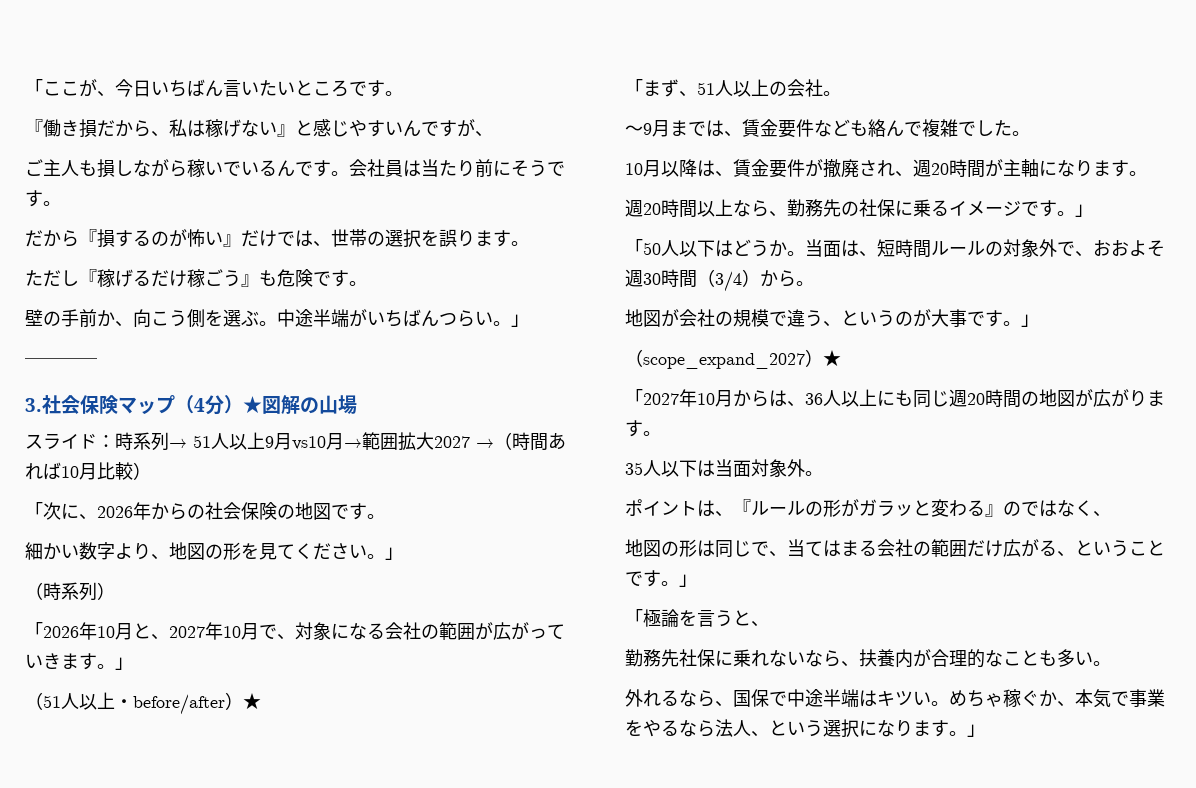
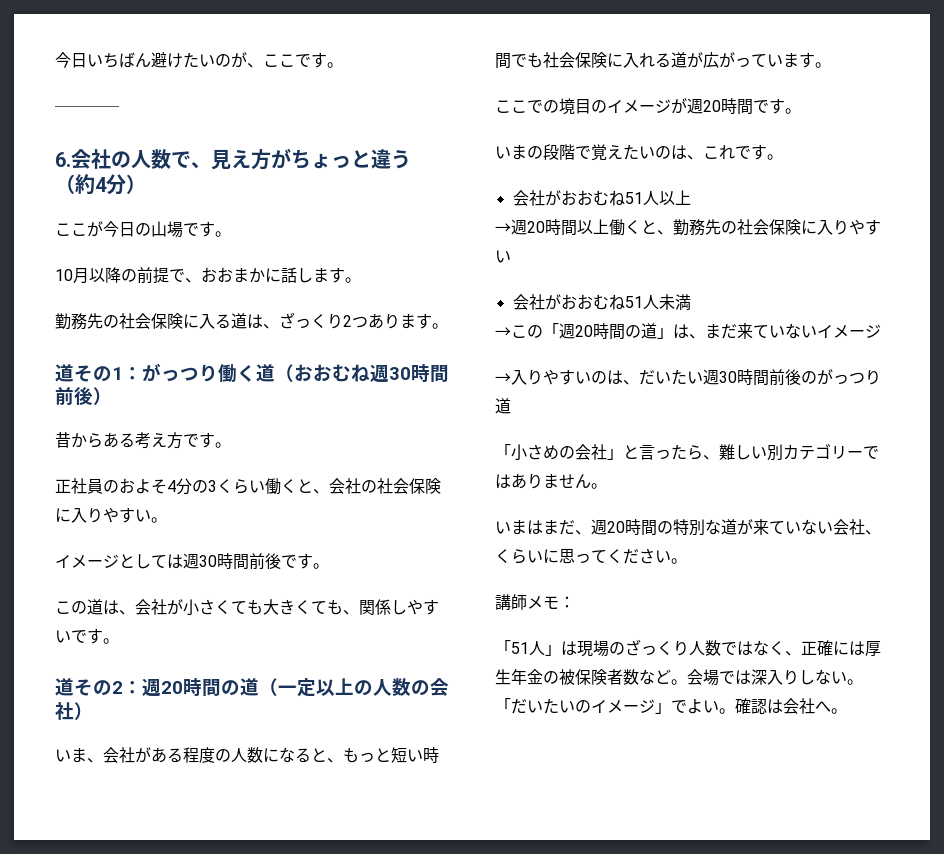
- 「ここが、今日いちばん言いたいところです。
- 『働き損だから、私は稼げない』と感じやすいんですが、
- ご主人も損しながら稼いでいるんです。会社員は当たり前にそうです。
- だから『損するのが怖い』だけでは、世帯の選択を誤ります。
- ただし『稼げるだけ稼ごう』も危険です。
- 壁の手前か、向こう側を選ぶ。中途半端がいちばんつらい。」
+ 今日いちばん避けたいのが、ここです。
  ────
- 3.社会保険マップ（4分）★図解の山場
- スライド：時系列→ 51人以上9月vs10月→範囲拡大2027 →（時間あれば10月比較）
- 「次に、2026年からの社会保険の地図です。
- 細かい数字より、地図の形を見てください。」
- （時系列）
- 「2026年10月と、2027年10月で、対象になる会社の範囲が広がっていきます。」
- （51人以上・before/after）★
- 「まず、51人以上の会社。
- 〜9月までは、賃金要件なども絡んで複雑でした。
- 10月以降は、賃金要件が撤廃され、週20時間が主軸になります。
- 週20時間以上なら、勤務先の社保に乗るイメージです。」
- 「50人以下はどうか。当面は、短時間ルールの対象外で、おおよそ週30時間（3/4）から。
- 地図が会社の規模で違う、というのが大事です。」
- （scope_expand_2027）★
- 「2027年10月からは、36人以上にも同じ週20時間の地図が広がります。
- 35人以下は当面対象外。
- ポイントは、『ルールの形がガラッと変わる』のではなく、
- 地図の形は同じで、当てはまる会社の範囲だけ広がる、ということです。」
- 「極論を言うと、
- 勤務先社保に乗れないなら、扶養内が合理的なことも多い。
- 外れるなら、国保で中途半端はキツい。めちゃ稼ぐか、本気で事業をやるなら法人、という選択になります。」
+ 6.会社の人数で、見え方がちょっと違う（約4分）
+ ここが今日の山場です。
+ 10月以降の前提で、おおまかに話します。
+ 勤務先の社会保険に入る道は、ざっくり2つあります。
+ 道その1：がっつり働く道（おおむね週30時間前後）
+ 昔からある考え方です。
+ 正社員のおよそ4分の3くらい働くと、会社の社会保険に入りやすい。
+ イメージとしては週30時間前後です。
+ この道は、会社が小さくても大きくても、関係しやすいです。
+ 道その2：週20時間の道（一定以上の人数の会社）
+ いま、会社がある程度の人数になると、もっと短い時間でも社会保険に入れる道が広がっています。
+ ここでの境目のイメージが週20時間です。
+ いまの段階で覚えたいのは、これです。
+ 会社がおおむね51人以上
+ →週20時間以上働くと、勤務先の社会保険に入りやすい
+ 会社がおおむね51人未満
+ →この「週20時間の道」は、まだ来ていないイメージ
+ →入りやすいのは、だいたい週30時間前後のがっつり道
+ 「小さめの会社」と言ったら、難しい別カテゴリーではありません。
+ いまはまだ、週20時間の特別な道が来ていない会社、くらいに思ってください。
+ 講師メモ：
+ 「51人」は現場のざっくり人数ではなく、正確には厚生年金の被保険者数など。会場では深入りしない。「だいたいのイメージ」でよい。確認は会社へ。

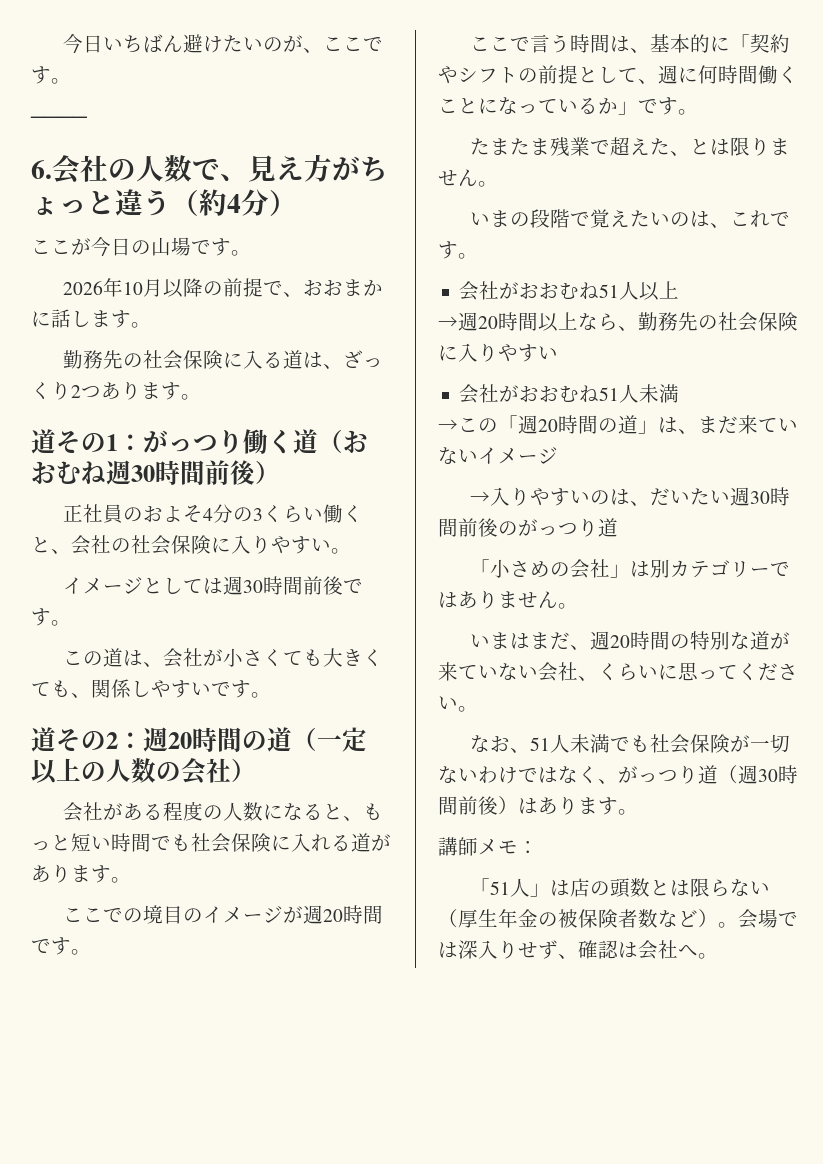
- 10月以降の前提で、おおまかに話します。
+ 2026年10月以降の前提で、おおまかに話します。
- 昔からある考え方です。
- いま、会社がある程度の人数になると、もっと短い時間でも社会保険に入れる道が広がっています。
+ 会社がある程度の人数になると、もっと短い時間でも社会保険に入れる道があります。
+ ここで言う時間は、基本的に「契約やシフトの前提として、週に何時間働くことになっているか」です。
+ たまたま残業で超えた、とは限りません。
- →週20時間以上働くと、勤務先の社会保険に入りやすい
+ →週20時間以上なら、勤務先の社会保険に入りやすい
- 「小さめの会社」と言ったら、難しい別カテゴリーではありません。
+ 「小さめの会社」は別カテゴリーではありません。
+ なお、51人未満でも社会保険が一切ないわけではなく、がっつり道（週30時間前後）はあります。
- 「51人」は現場のざっくり人数ではなく、正確には厚生年金の被保険者数など。
+ 「51人」は店の頭数とは限らない（厚生年金の被保険者数など）。
- 会場では深入りしない。「だいたいのイメージ」でよい。確認は会社へ。
+ 会場では深入りせず、確認は会社へ。

